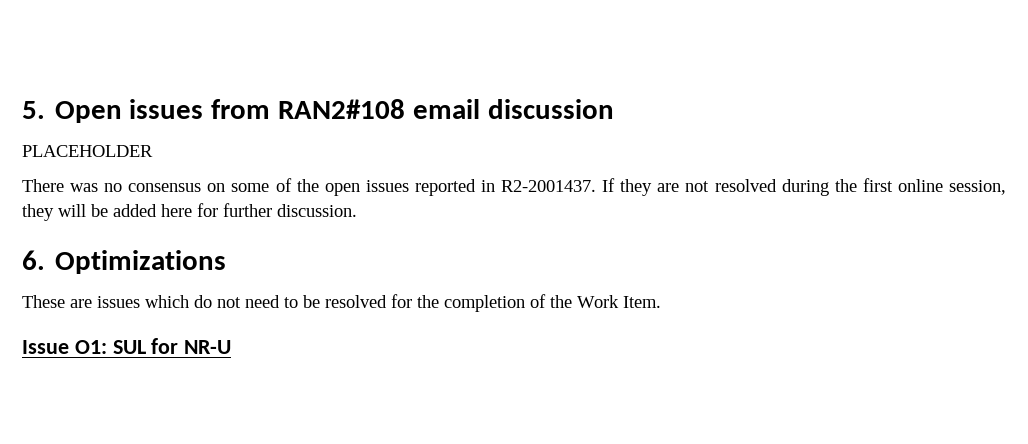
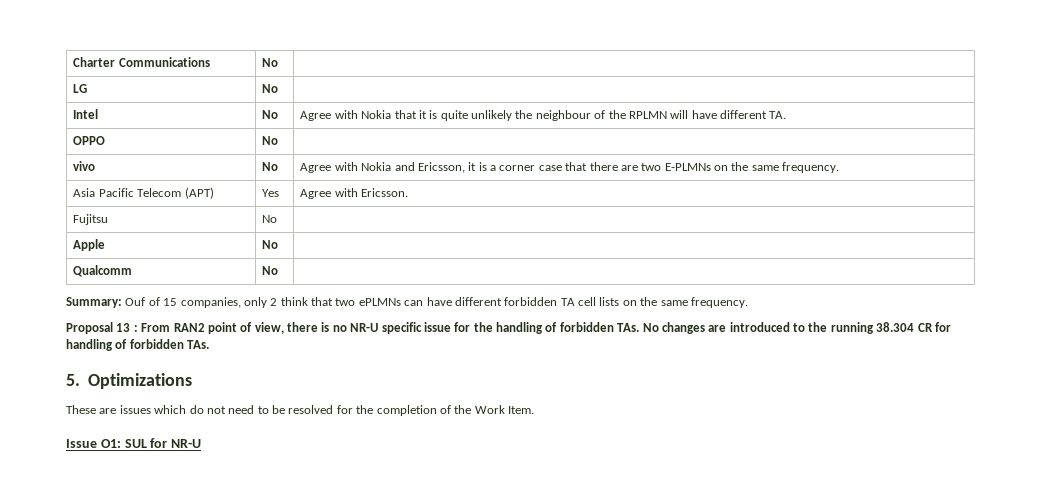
- 5. Open issues from RAN2#108 email discussion
- PLACEHOLDER
- There was no consensus on some of the open issues reported in R2-2001437. If they are not resolved during the first online session, they will be added here for further discussion.
- 6. Optimizations
+ Charter Communications | No |
+ LG | No |
+ Intel | No | Agree with Nokia that it is quite unlikely the neighbour of the RPLMN will have different TA.
+ OPPO | No |
+ vivo | No | Agree with Nokia and Ericsson, it is a corner case that there are two E-PLMNs on the same frequency.
+ Asia Pacific Telecom (APT) | Yes | Agree with Ericsson.
+ Fujitsu | No |
+ Apple | No |
+ Qualcomm | No |
+ Summary: Ouf of 15 companies, only 2 think that two ePLMNs can have different forbidden TA cell lists on the same frequency.
+ Proposal 13 : From RAN2 point of view, there is no NR-U specific issue for the handling of forbidden TAs. No changes are introduced to the running 38.304 CR for handling of forbidden TAs.
+ 5. Optimizations

